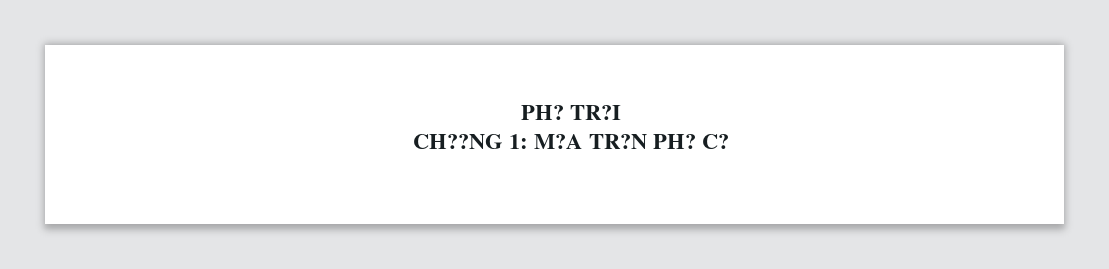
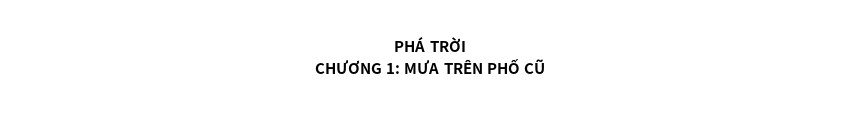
- PH? TR?I
- CH??NG 1: M?A TR?N PH? C?
+ PHÁ TRỜI
+ CHƯƠNG 1: MƯA TRÊN PHỐ CŨ

